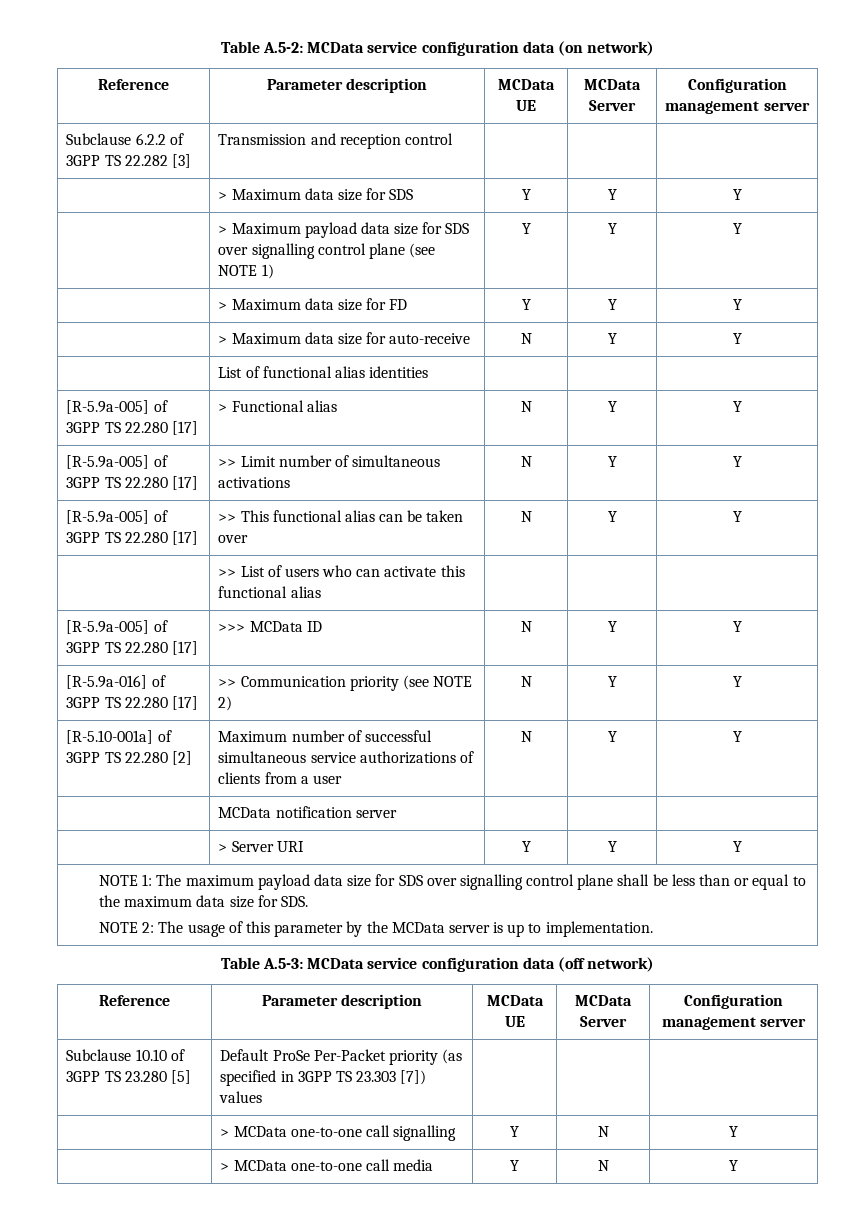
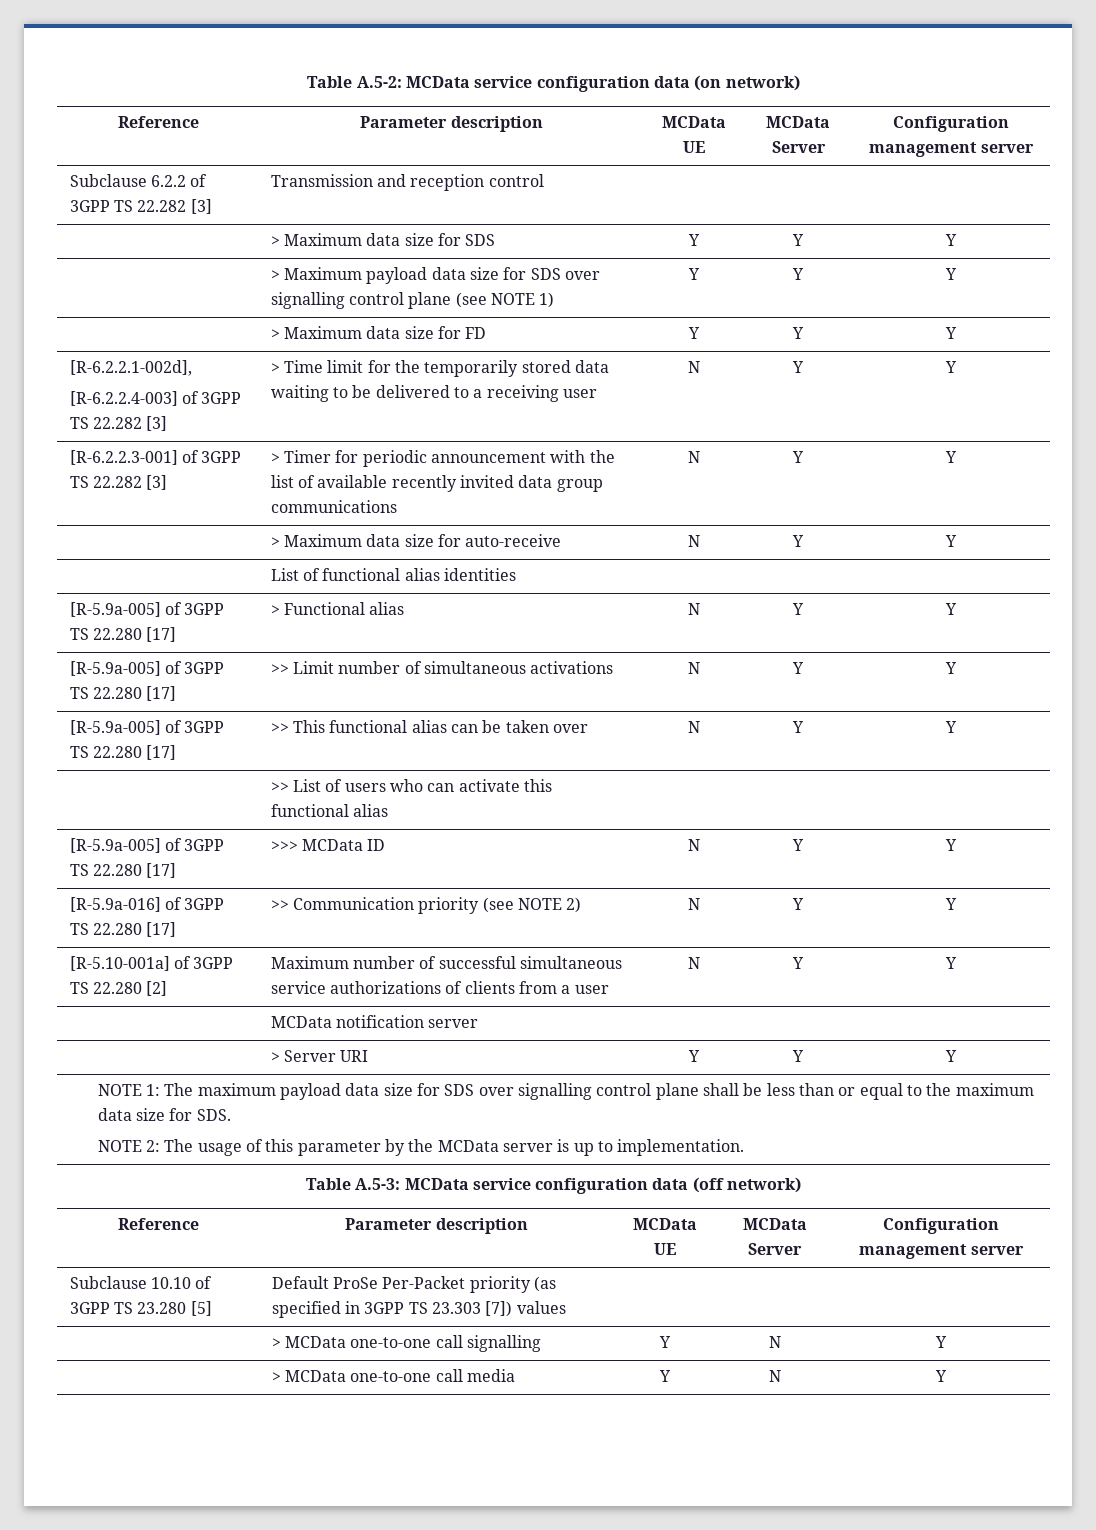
+ [R-6.2.2.1-002d],
+ [R-6.2.2.4-003] of 3GPP TS 22.282 [3] | > Time limit for the temporarily stored data waiting to be delivered to a receiving user | N | Y | Y
+ [R-6.2.2.3-001] of 3GPP TS 22.282 [3] | > Timer for periodic announcement with the list of available recently invited data group communications | N | Y | Y

